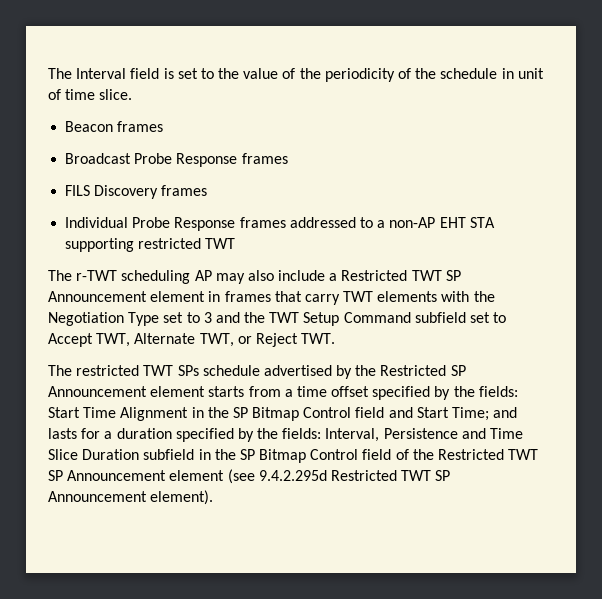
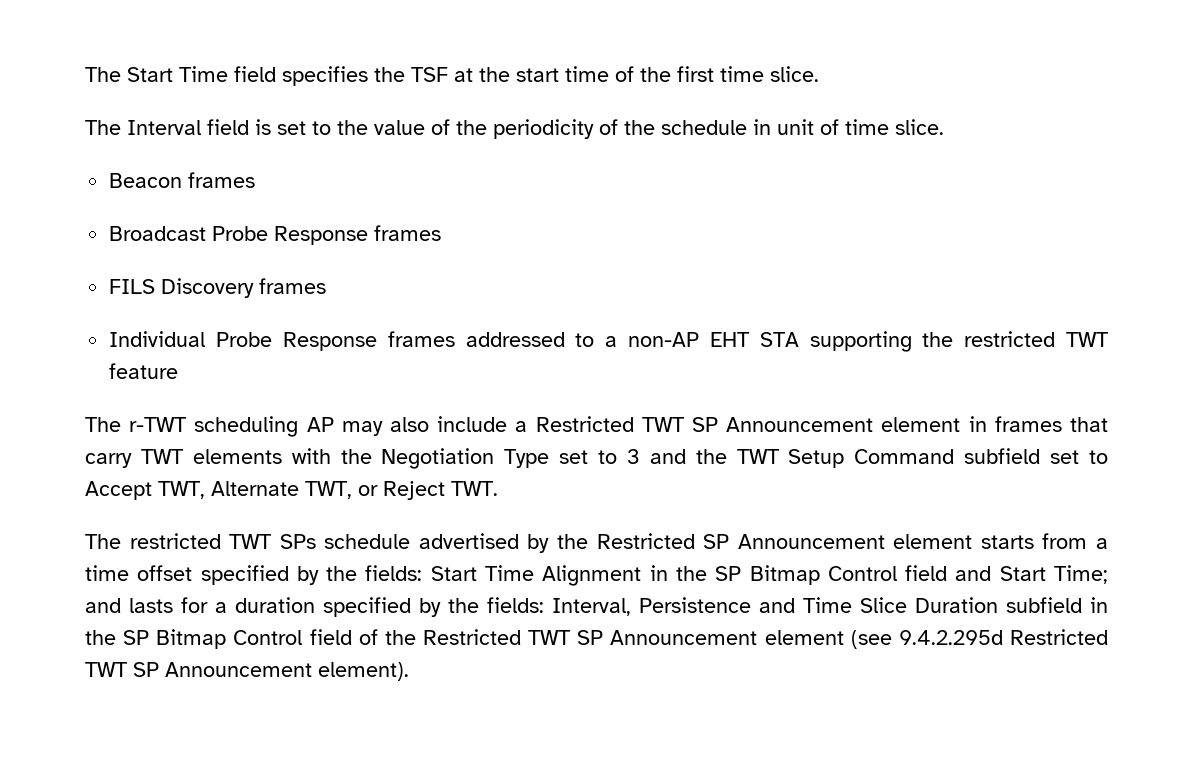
+ The Start Time field specifies the TSF at the start time of the first time slice.
- Individual Probe Response frames addressed to a non-AP EHT STA supporting restricted TWT
+ Individual Probe Response frames addressed to a non-AP EHT STA supporting the restricted TWT feature

